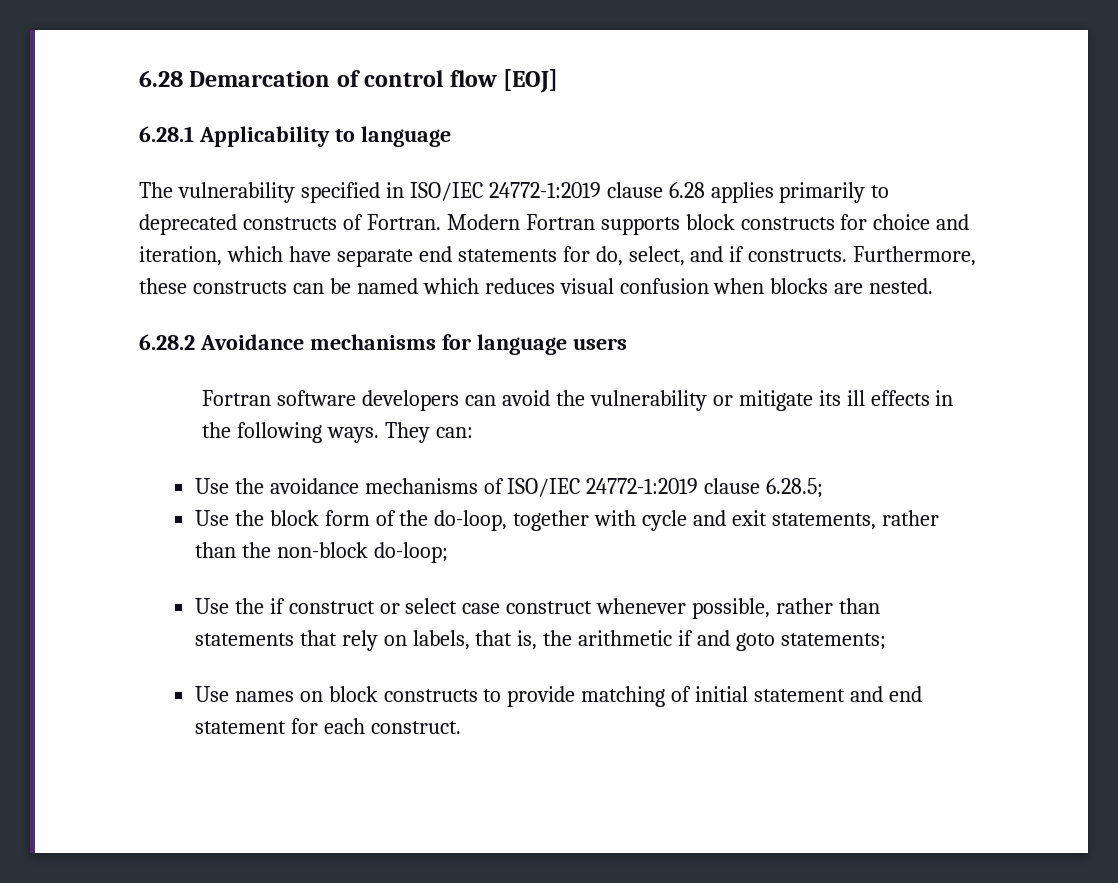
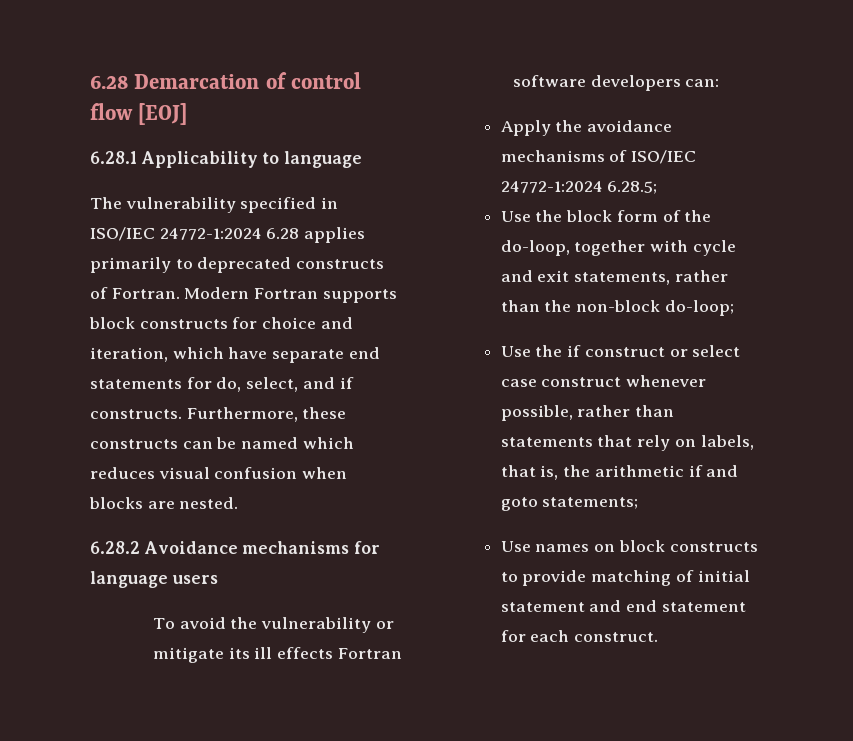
- The vulnerability specified in ISO/IEC 24772-1:2019 clause 6.28 applies primarily to deprecated constructs of Fortran.
+ The vulnerability specified in ISO/IEC 24772-1:2024 6.28 applies primarily to deprecated constructs of Fortran.
- Fortran software developers can avoid the vulnerability or mitigate its ill effects in the following ways. They can:
+ To avoid the vulnerability or mitigate its ill effects Fortran software developers can:
- Use the avoidance mechanisms of ISO/IEC 24772-1:2019 clause 6.28.5;
+ Apply the avoidance mechanisms of ISO/IEC 24772-1:2024 6.28.5;

